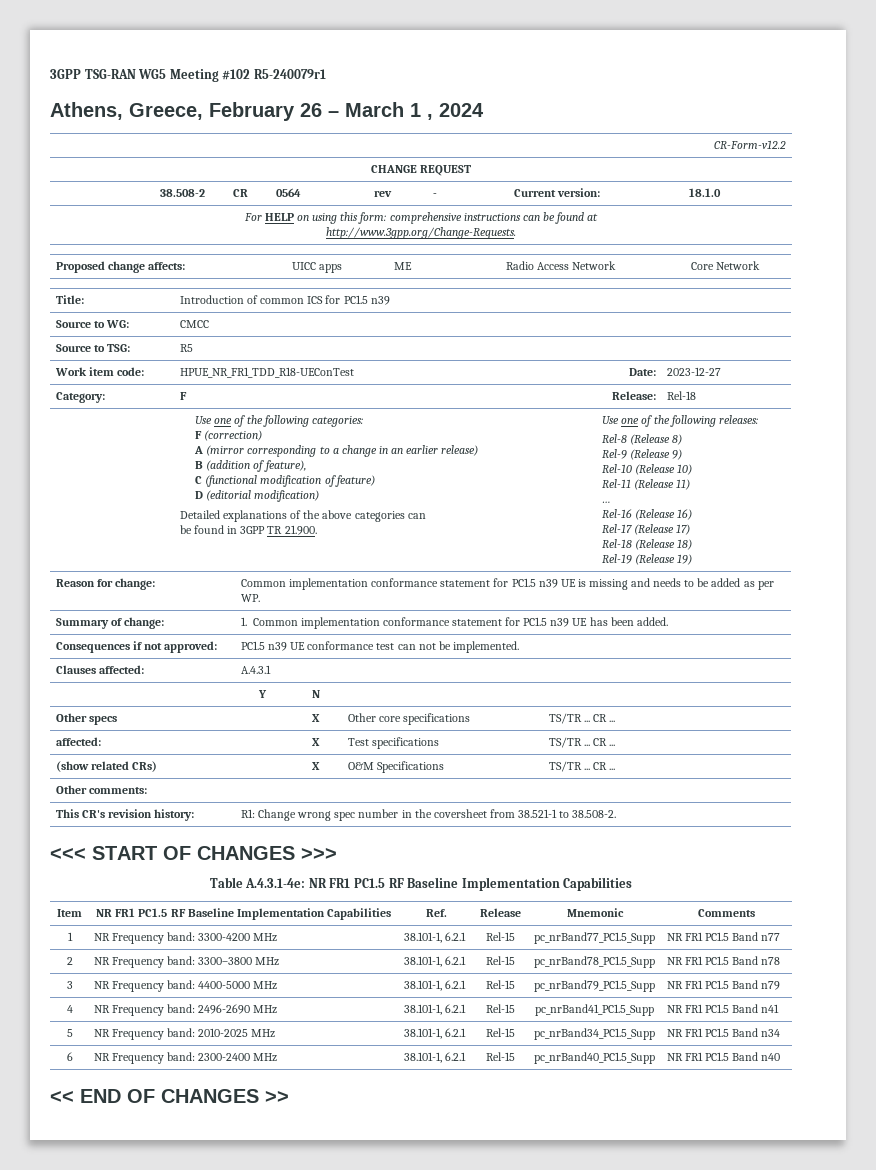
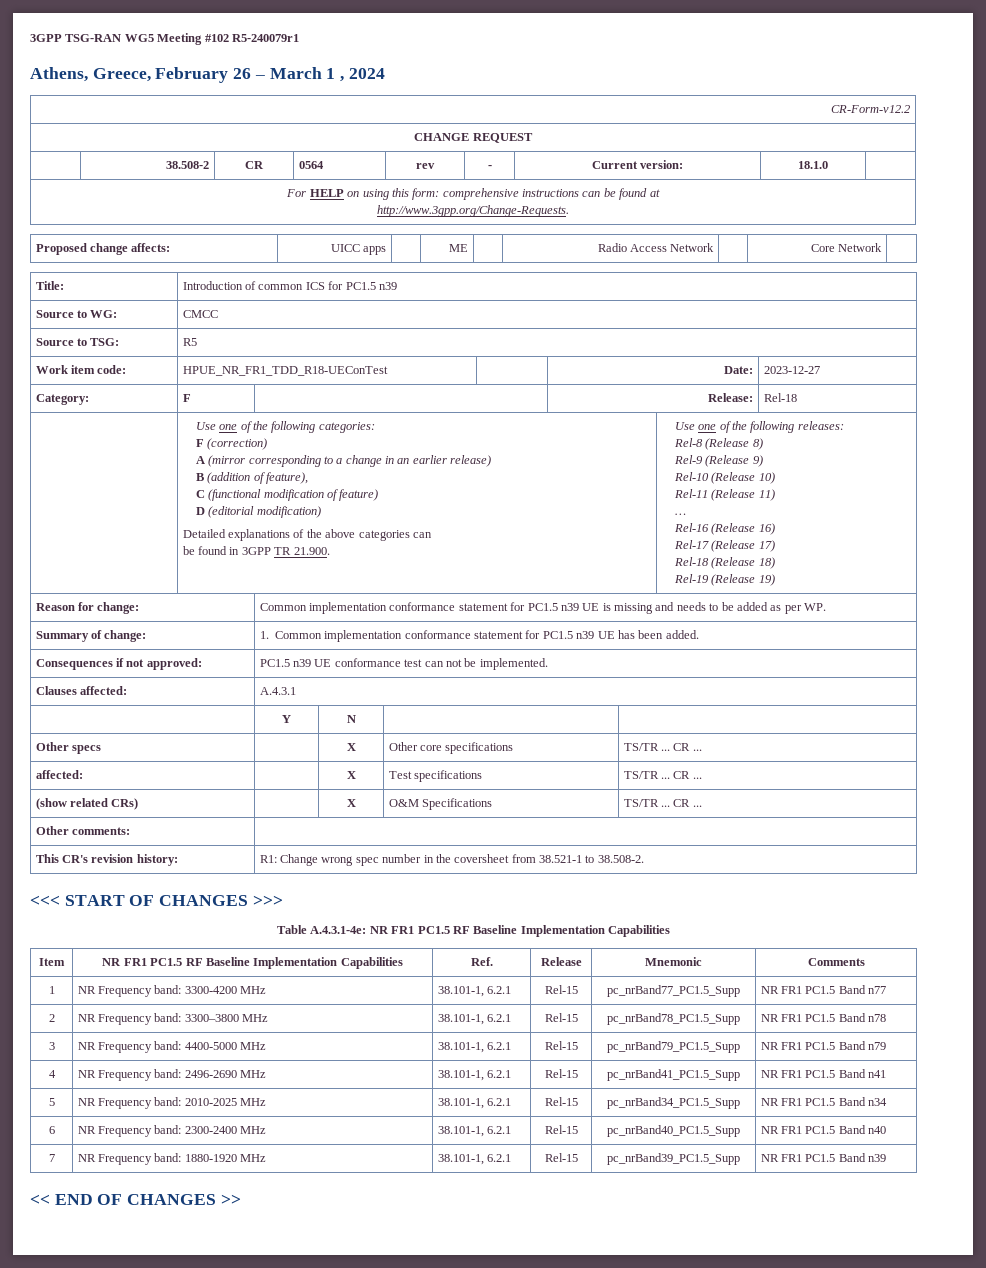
+ 7 | NR Frequency band: 1880-1920 MHz | 38.101-1, 6.2.1 | Rel-15 | pc_nrBand39_PC1.5_Supp | NR FR1 PC1.5 Band n39

